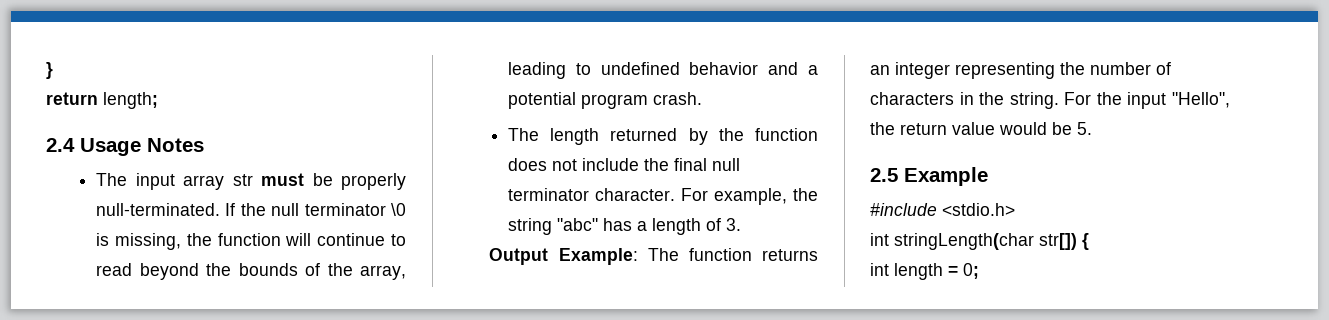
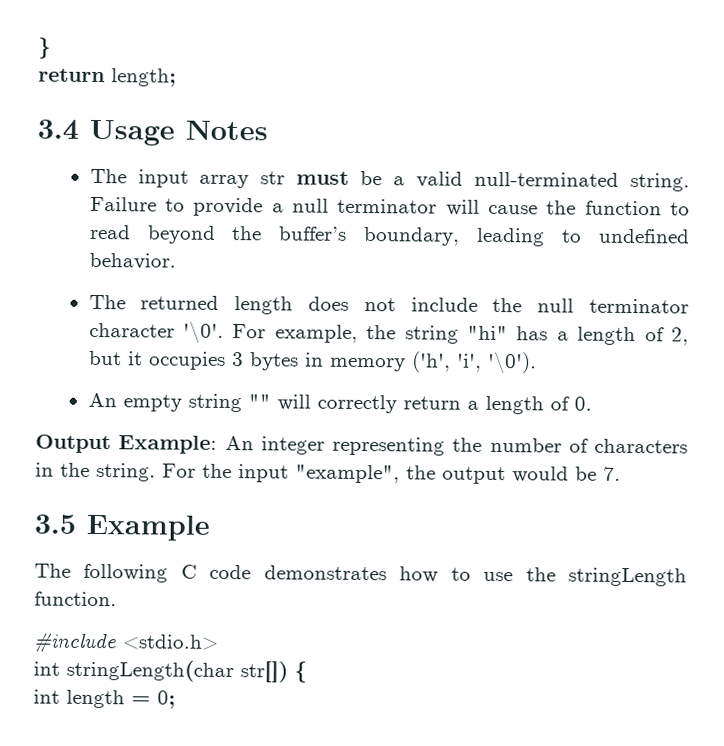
- 2.4 Usage Notes
+ 3.4 Usage Notes
- The input array str must be properly null-terminated. If the null terminator \0 is missing, the function will continue to read beyond the bounds of the array, leading to undefined behavior and a potential program crash.
- The length returned by the function does not include the final null terminator character.
+ The input array str must be a valid null-terminated string. Failure to provide a null terminator will cause the function to read beyond the buffer’s boundary, leading to undefined behavior.
+ The returned length does not include the null terminator character '\0'.
- For example, the string "abc" has a length of 3.
- Output Example: The function returns an integer representing the number of characters in the string.
+ For example, the string "hi" has a length of 2, but it occupies 3 bytes in memory ('h', 'i', '\0').
+ An empty string "" will correctly return a length of 0.
+ Output Example: An integer representing the number of characters in the string.
- For the input "Hello", the return value would be 5.
- 2.5 Example
+ For the input "example", the output would be 7.
+ 3.5 Example
+ The following C code demonstrates how to use the stringLength function.

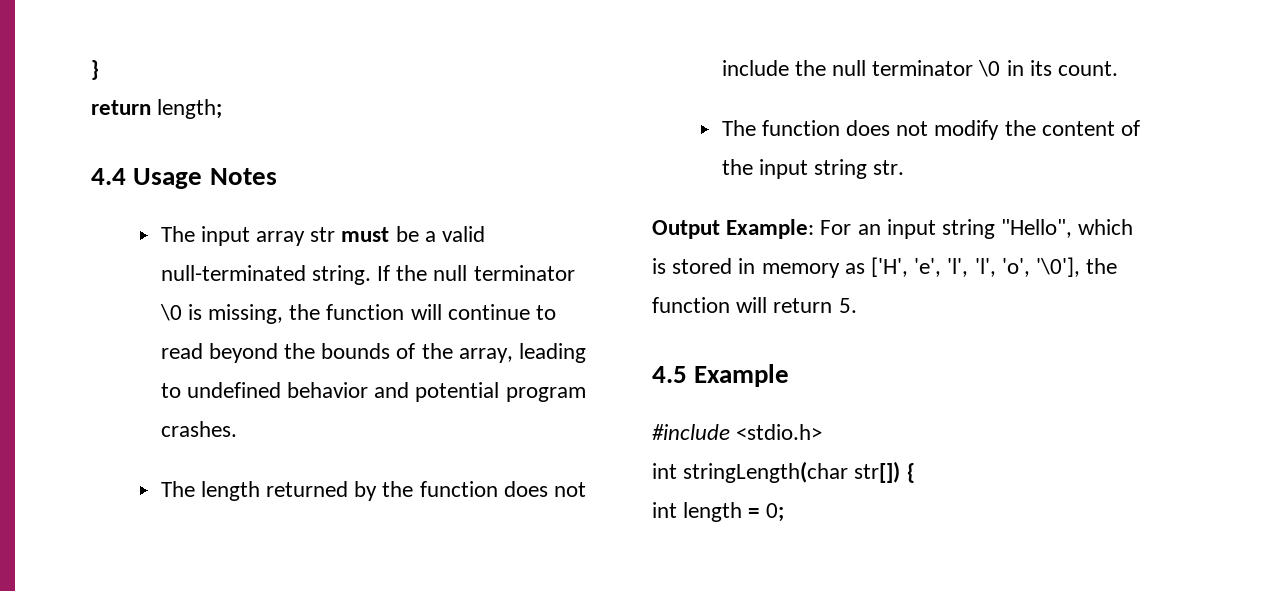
- 3.4 Usage Notes
+ 4.4 Usage Notes
- Failure to provide a null terminator will cause the function to read beyond the buffer’s boundary, leading to undefined behavior.
- The returned length does not include the null terminator character '\0'. For example, the string "hi" has a length of 2, but it occupies 3 bytes in memory ('h', 'i', '\0').
- An empty string "" will correctly return a length of 0.
- Output Example: An integer representing the number of characters in the string. For the input "example", the output would be 7.
- 3.5 Example
- The following C code demonstrates how to use the stringLength function.
+ If the null terminator \0 is missing, the function will continue to read beyond the bounds of the array, leading to undefined behavior and potential program crashes.
+ The length returned by the function does not include the null terminator \0 in its count.
+ The function does not modify the content of the input string str.
+ Output Example: For an input string "Hello", which is stored in memory as ['H', 'e', 'l', 'l', 'o', '\0'], the function will return 5.
+ 4.5 Example

